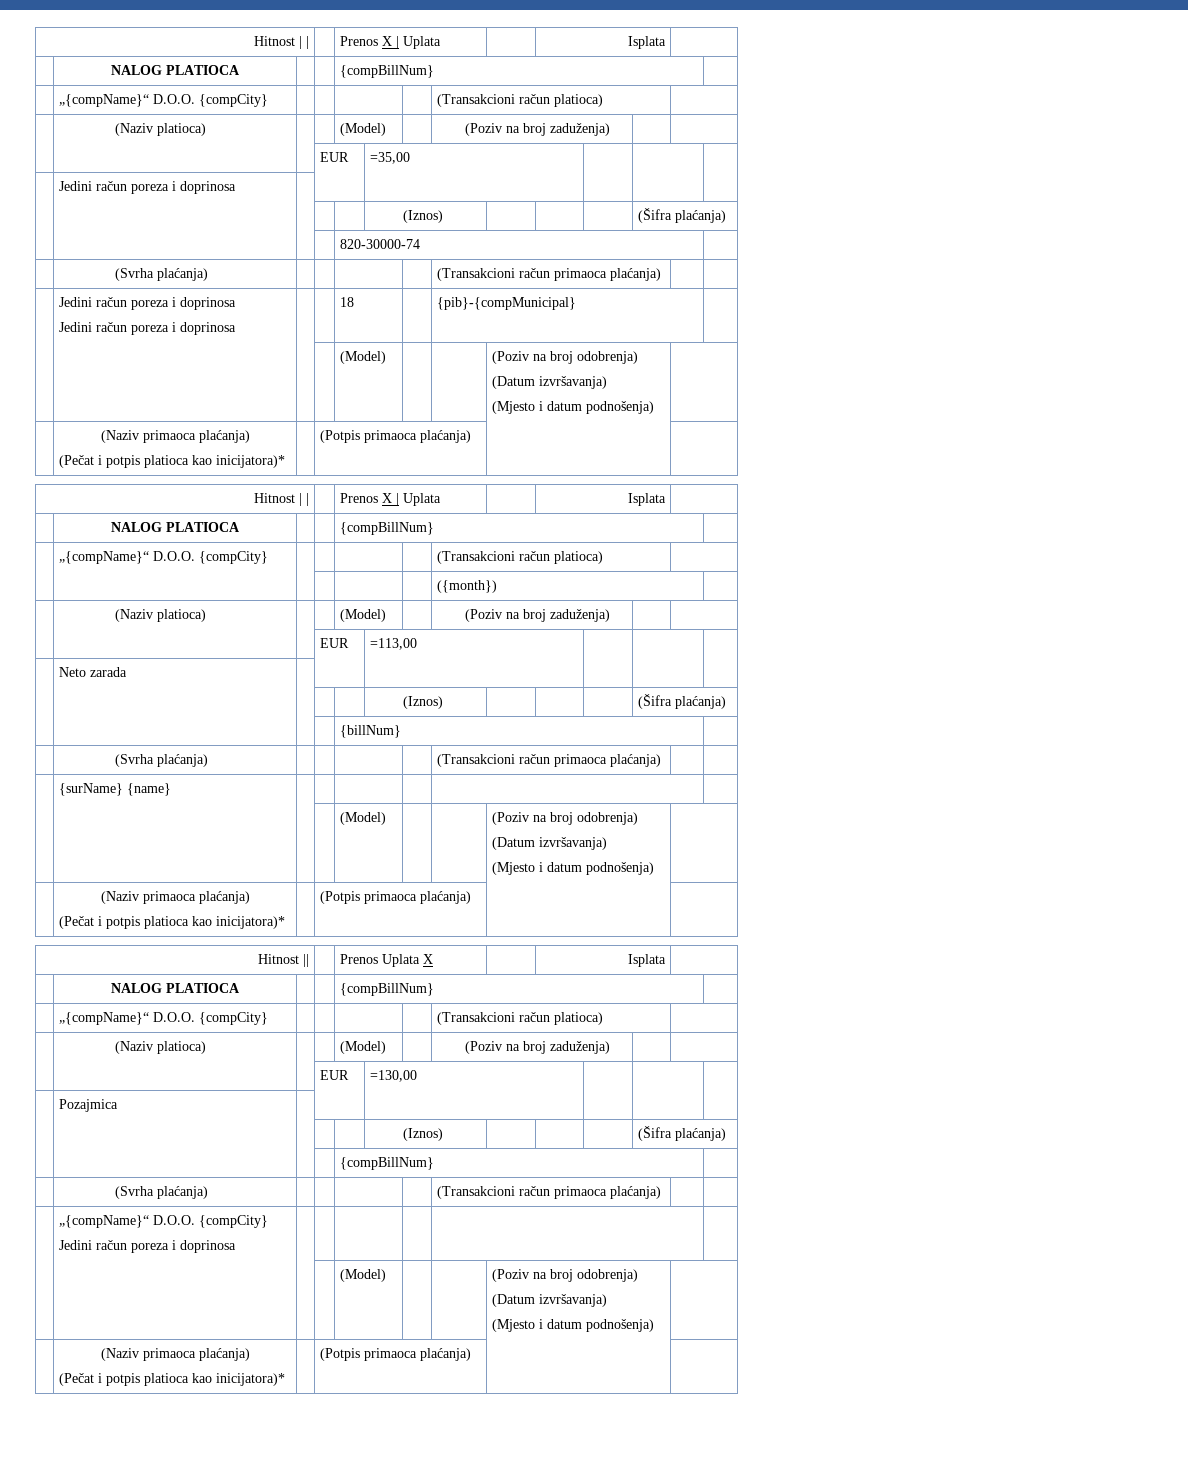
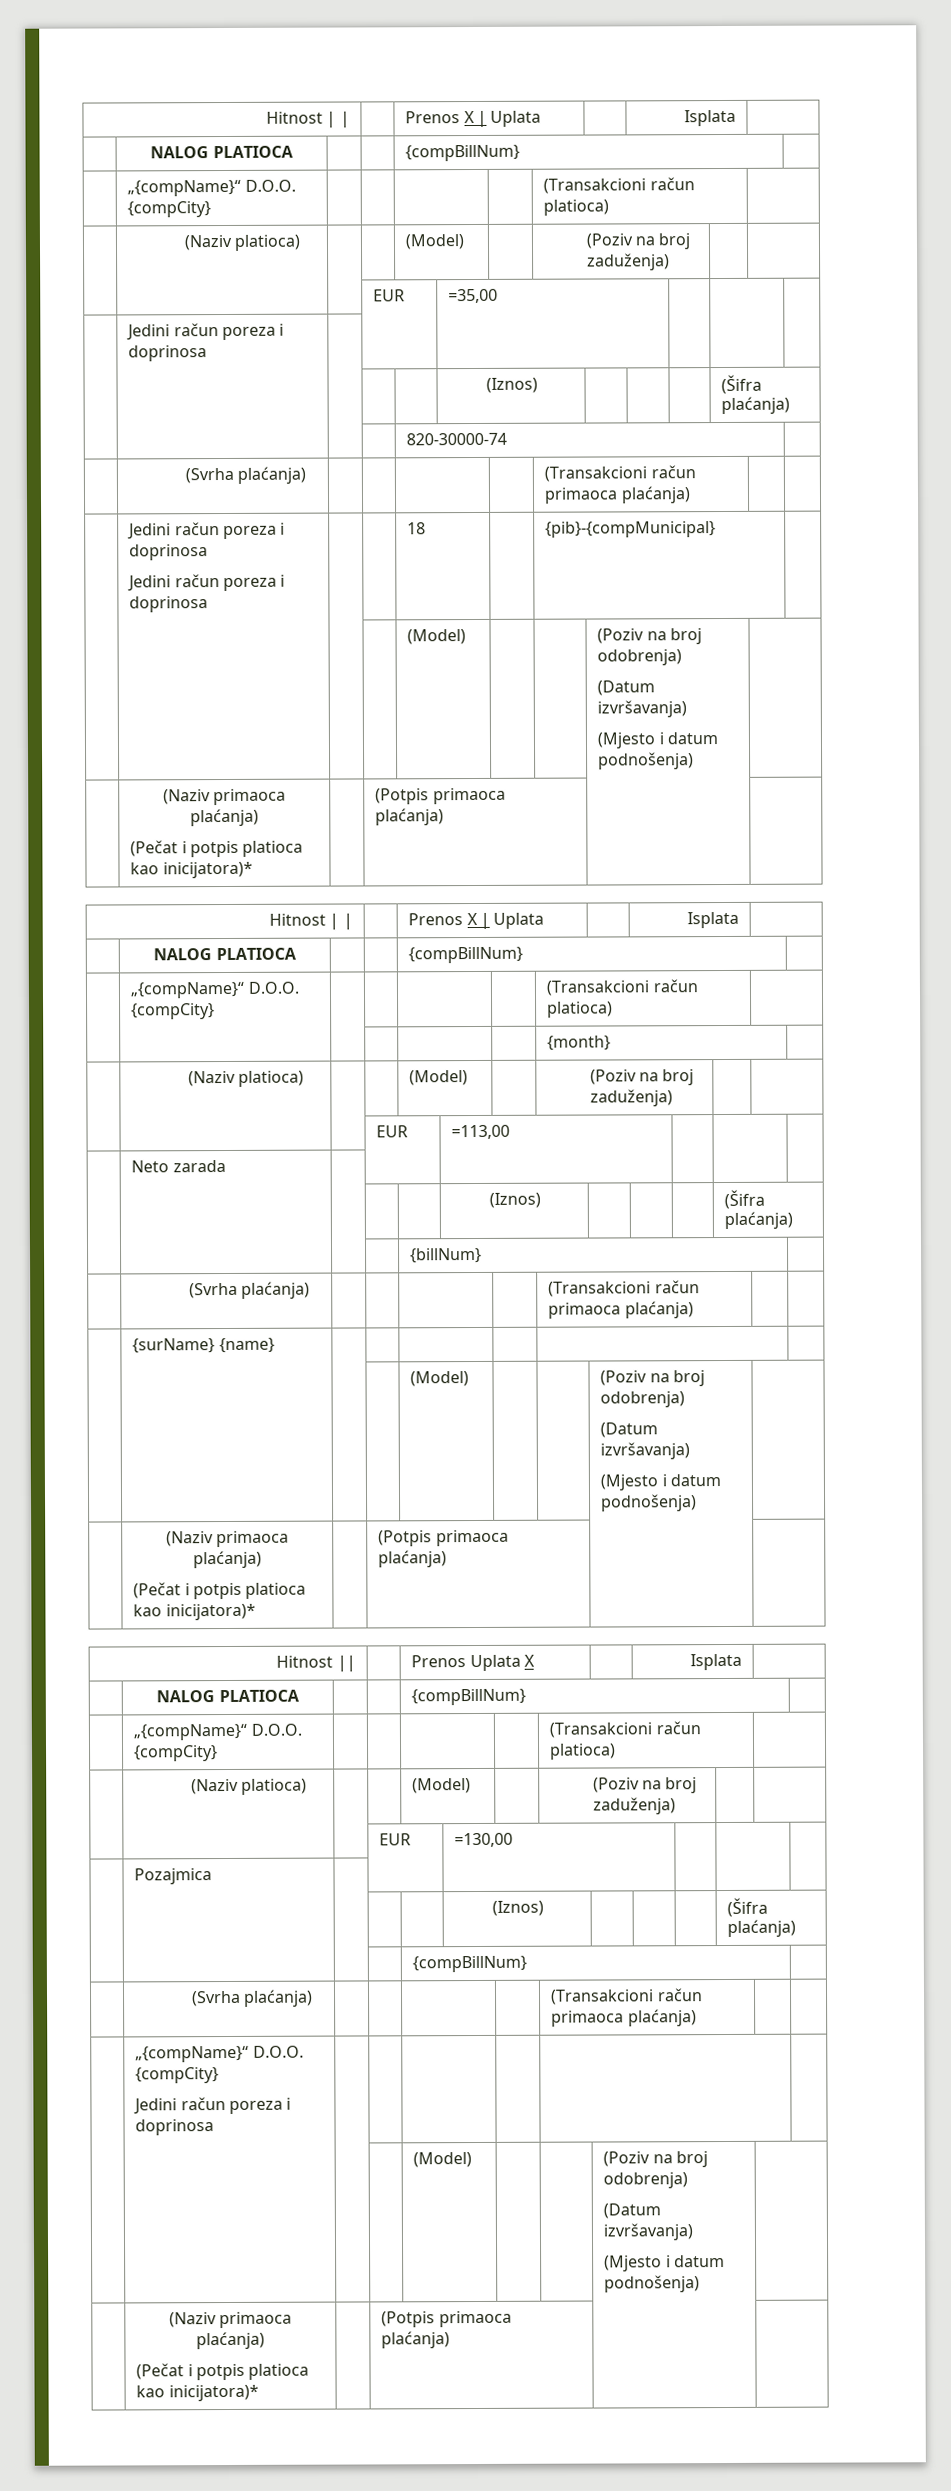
- | | | | | | ({month}) |
+ | | | | | | {month} |

